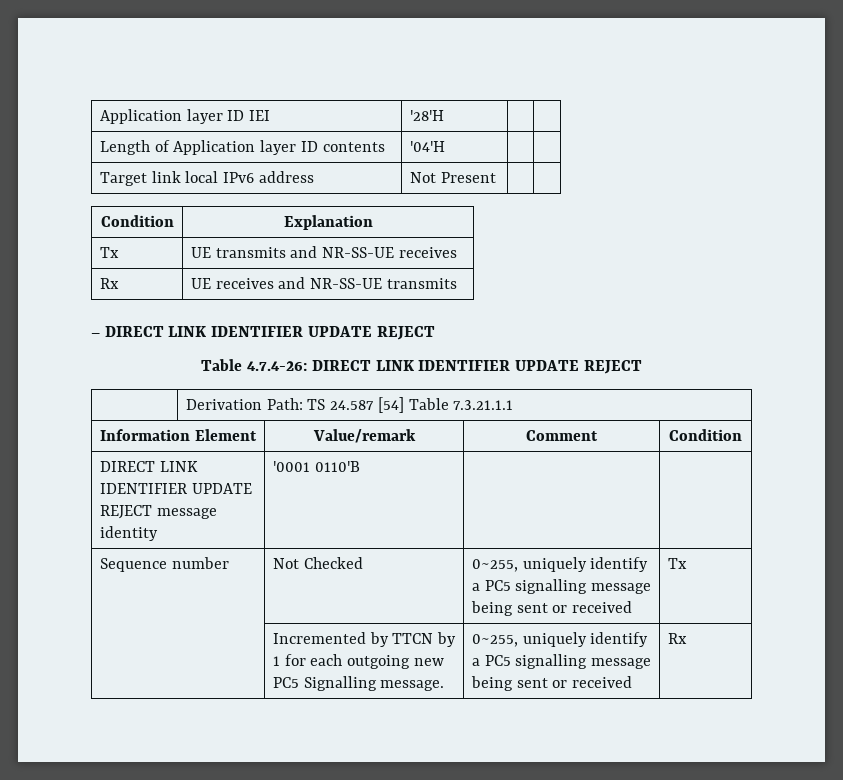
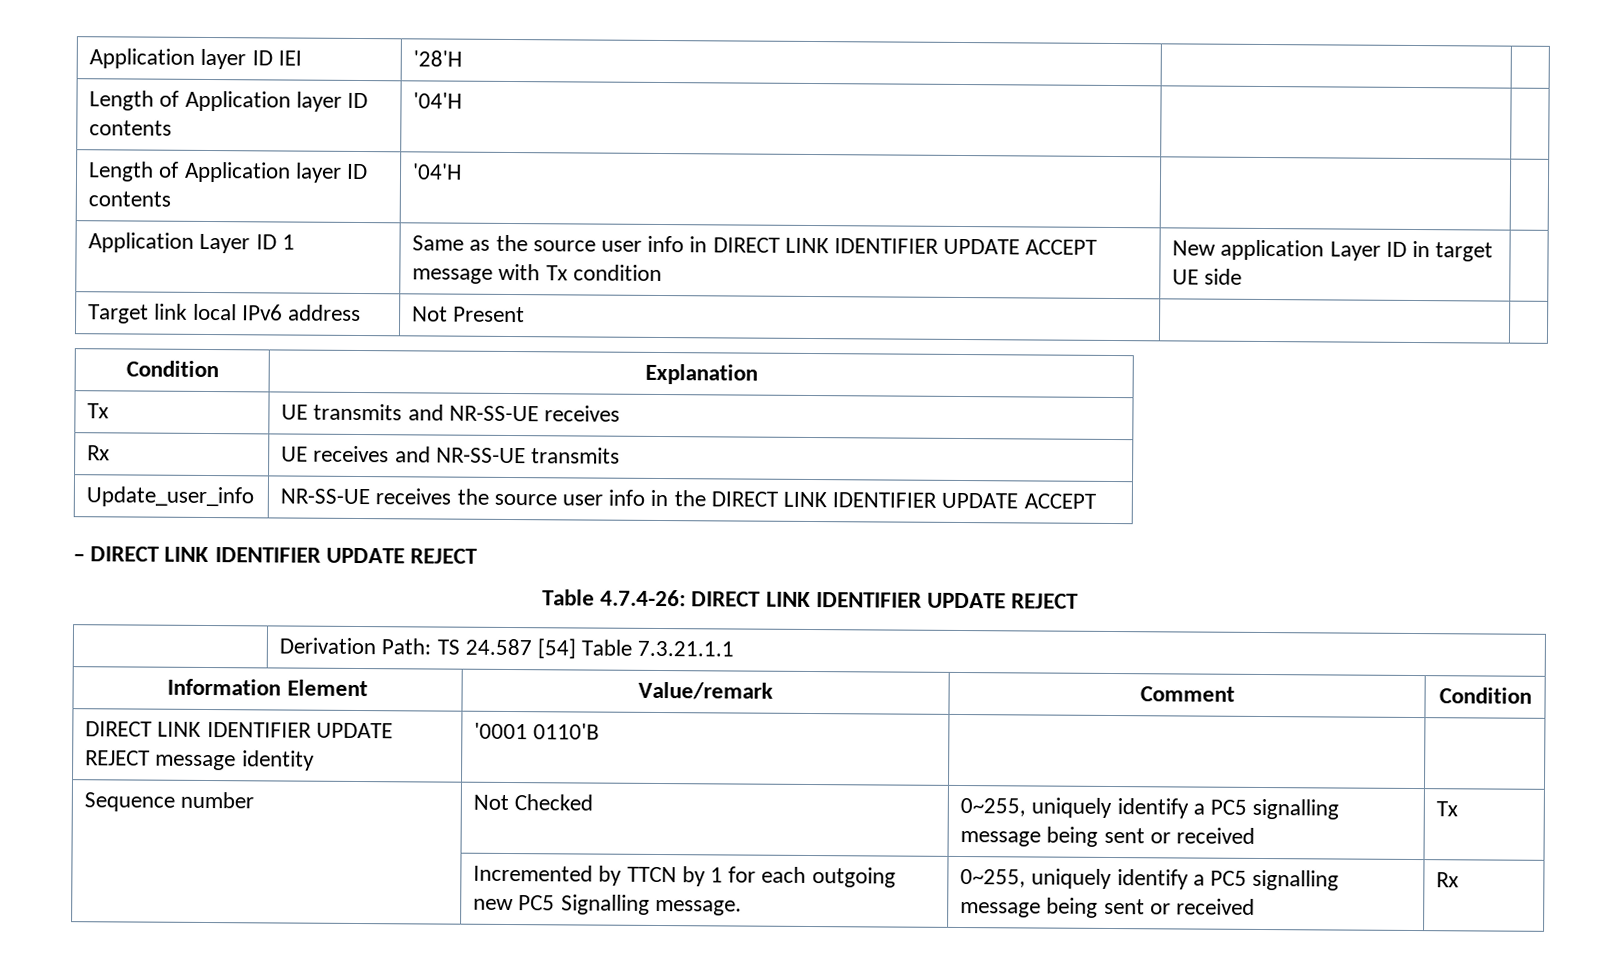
  Application layer ID IEI | '28'H | |
  Length of Application layer ID contents | '04'H | |
+ Length of Application layer ID contents | '04'H | |
+ Application Layer ID 1 | Same as the source user info in DIRECT LINK IDENTIFIER UPDATE ACCEPT message with Tx condition | New application Layer ID in target UE side |
+ Update_user_info | NR-SS-UE receives the source user info in the DIRECT LINK IDENTIFIER UPDATE ACCEPT

